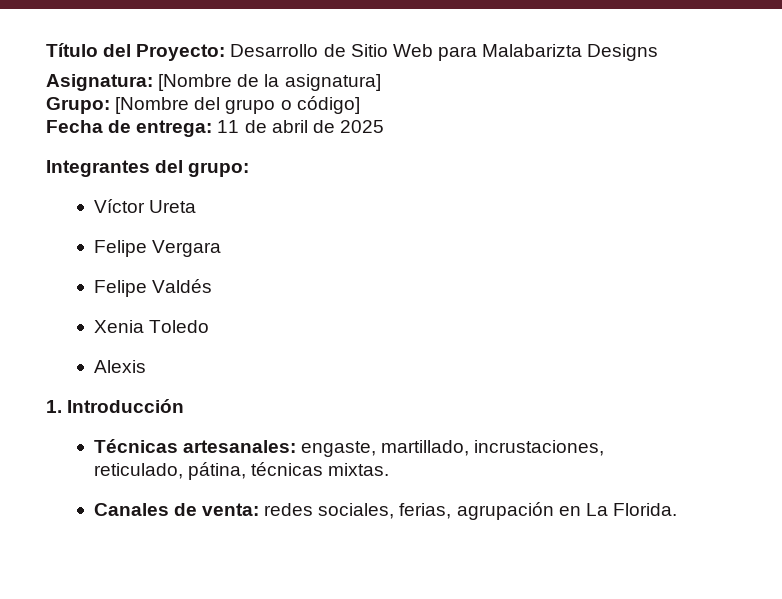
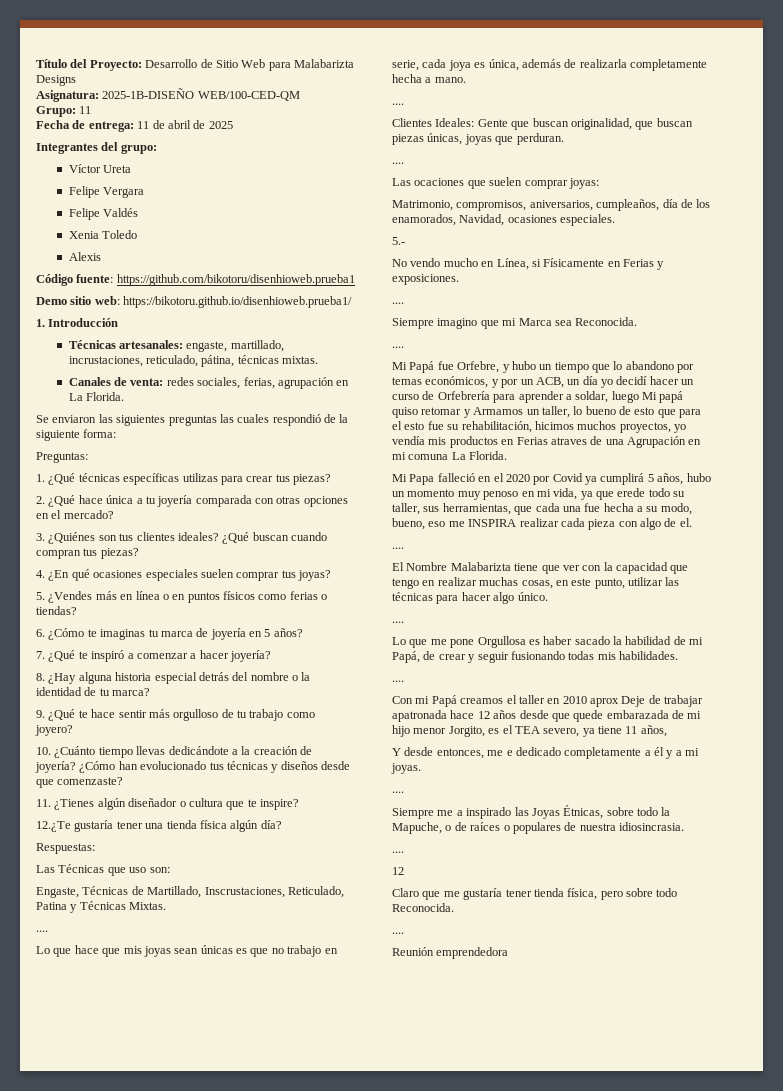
- Asignatura: [Nombre de la asignatura]
- Grupo: [Nombre del grupo o código]
+ Asignatura: 2025-1B-DISEÑO WEB/100-CED-QM
+ Grupo: 11
+ Código fuente: https://github.com/bikotoru/disenhioweb.prueba1
+ Demo sitio web: https://bikotoru.github.io/disenhioweb.prueba1/
+ Se enviaron las siguientes preguntas las cuales respondió de la siguiente forma:
+ Preguntas:
+ 1. ¿Qué técnicas específicas utilizas para crear tus piezas?
+ 2. ¿Qué hace única a tu joyería comparada con otras opciones en el mercado?
+ 3. ¿Quiénes son tus clientes ideales? ¿Qué buscan cuando compran tus piezas?
+ 4. ¿En qué ocasiones especiales suelen comprar tus joyas?
+ 5. ¿Vendes más en línea o en puntos físicos como ferias o tiendas?
+ 6. ¿Cómo te imaginas tu marca de joyería en 5 años?
+ 7. ¿Qué te inspiró a comenzar a hacer joyería?
+ 8. ¿Hay alguna historia especial detrás del nombre o la identidad de tu marca?
+ 9. ¿Qué te hace sentir más orgulloso de tu trabajo como joyero?
+ 10. ¿Cuánto tiempo llevas dedicándote a la creación de joyería? ¿Cómo han evolucionado tus técnicas y diseños desde que comenzaste?
+ 11. ¿Tienes algún diseñador o cultura que te inspire?
+ 12.¿Te gustaría tener una tienda física algún día?
+ Respuestas:
+ Las Técnicas que uso son:
+ Engaste, Técnicas de Martillado, Inscrustaciones, Reticulado, Patina y Técnicas Mixtas.
+ ....
+ Lo que hace que mis joyas sean únicas es que no trabajo en serie, cada joya es única, además de realizarla completamente hecha a mano.
+ ....
+ Clientes Ideales: Gente que buscan originalidad, que buscan piezas únicas, joyas que perduran.
+ ....
+ Las ocaciones que suelen comprar joyas:
+ Matrimonio, compromisos, aniversarios, cumpleaños, día de los enamorados, Navidad, ocasiones especiales.
+ 5.-
+ No vendo mucho en Línea, si Físicamente en Ferias y exposiciones.
+ ....
+ Siempre imagino que mi Marca sea Reconocida.
+ ....
+ Mi Papá fue Orfebre, y hubo un tiempo que lo abandono por temas económicos, y por un ACB, un día yo decidí hacer un curso de Orfebrería para aprender a soldar, luego Mi papá quiso retomar y Armamos un taller, lo bueno de esto que para el esto fue su rehabilitación, hicimos muchos proyectos, yo vendía mis productos en Ferias atraves de una Agrupación en mi comuna La Florida.
+ Mi Papa falleció en el 2020 por Covid ya cumplirá 5 años, hubo un momento muy penoso en mi vida, ya que erede todo su taller, sus herramientas, que cada una fue hecha a su modo, bueno, eso me INSPIRA realizar cada pieza con algo de el.
+ ....
+ El Nombre Malabarizta tiene que ver con la capacidad que tengo en realizar muchas cosas, en este punto, utilizar las técnicas para hacer algo único.
+ ....
+ Lo que me pone Orgullosa es haber sacado la habilidad de mi Papá, de crear y seguir fusionando todas mis habilidades.
+ ....
+ Con mi Papá creamos el taller en 2010 aprox Deje de trabajar apatronada hace 12 años desde que quede embarazada de mi hijo menor Jorgito, es el TEA severo, ya tiene 11 años,
+ Y desde entonces, me e dedicado completamente a él y a mi joyas.
+ ....
+ Siempre me a inspirado las Joyas Étnicas, sobre todo la Mapuche, o de raíces o populares de nuestra idiosincrasia.
+ ....
+ 12
+ Claro que me gustaría tener tienda física, pero sobre todo Reconocida.
+ ....
+ Reunión emprendedora

